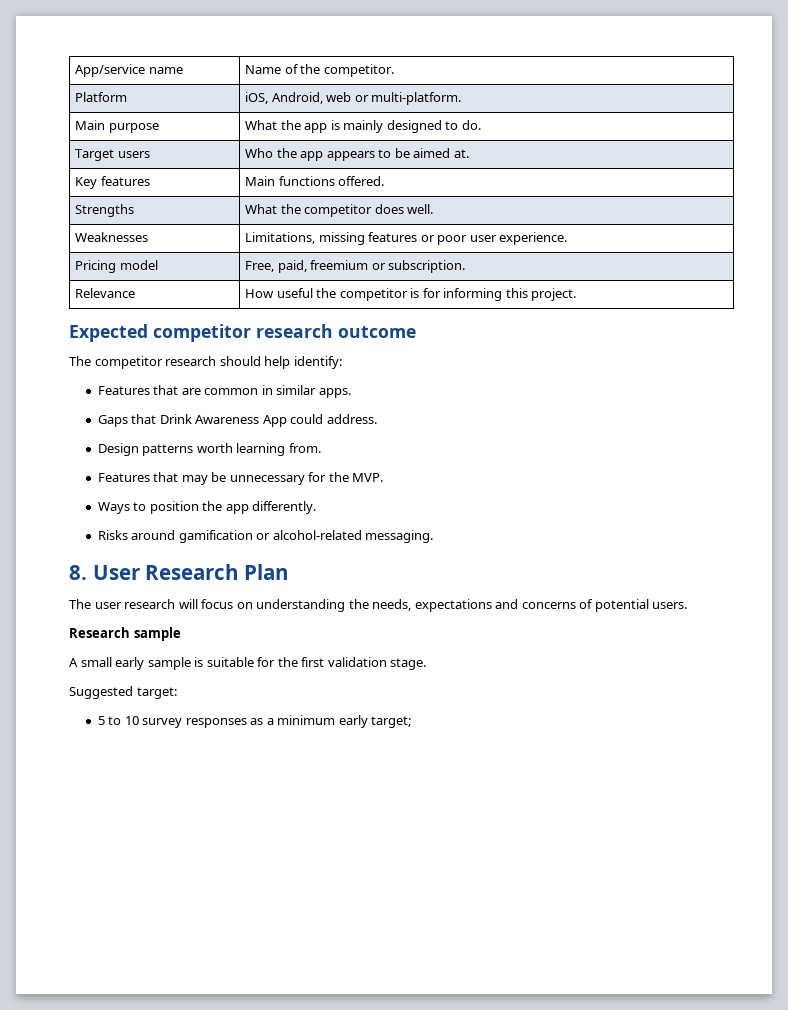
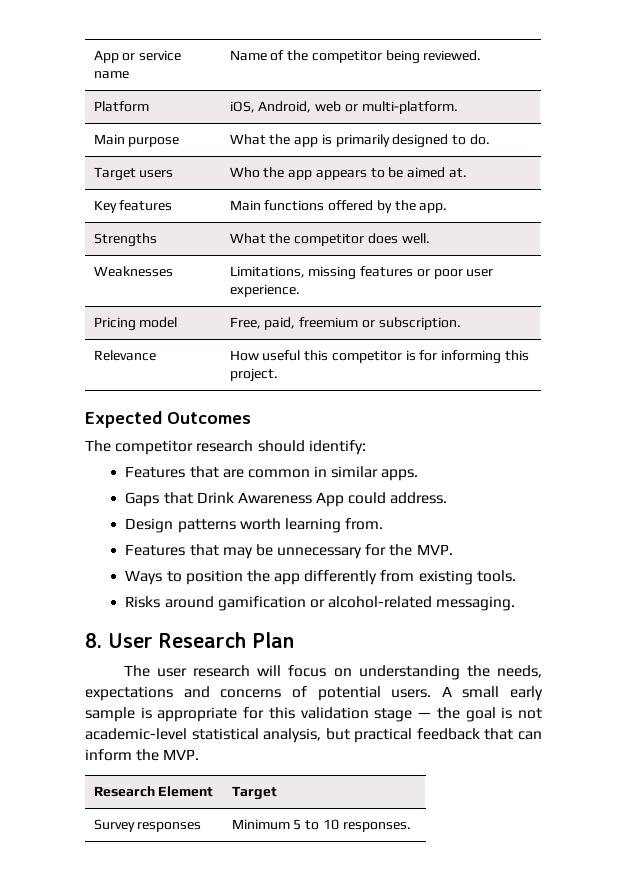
- App/service name | Name of the competitor.
+ App or service name | Name of the competitor being reviewed.
- Main purpose | What the app is mainly designed to do.
+ Main purpose | What the app is primarily designed to do.
- Key features | Main functions offered.
+ Key features | Main functions offered by the app.
- Relevance | How useful the competitor is for informing this project.
+ Relevance | How useful this competitor is for informing this project.
- Expected competitor research outcome
+ Expected Outcomes
- The competitor research should help identify:
+ The competitor research should identify:
- Ways to position the app differently.
+ Ways to position the app differently from existing tools.
- The user research will focus on understanding the needs, expectations and concerns of potential users.
- Research sample
- A small early sample is suitable for the first validation stage.
- Suggested target:
- 5 to 10 survey responses as a minimum early target;
+ The user research will focus on understanding the needs, expectations and concerns of potential users. A small early sample is appropriate for this validation stage — the goal is not academic-level statistical analysis, but practical feedback that can inform the MVP.
+ Research Element | Target
+ Survey responses | Minimum 5 to 10 responses.

